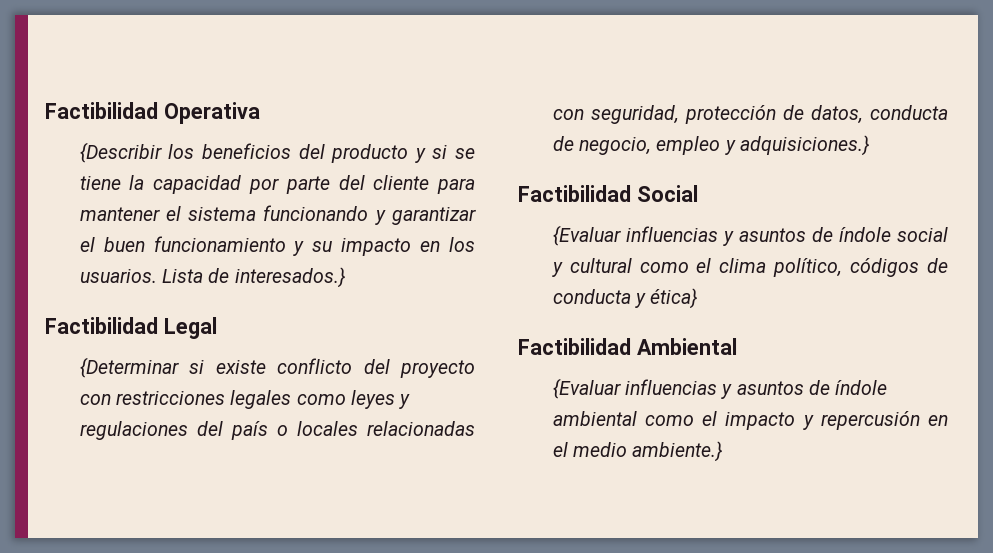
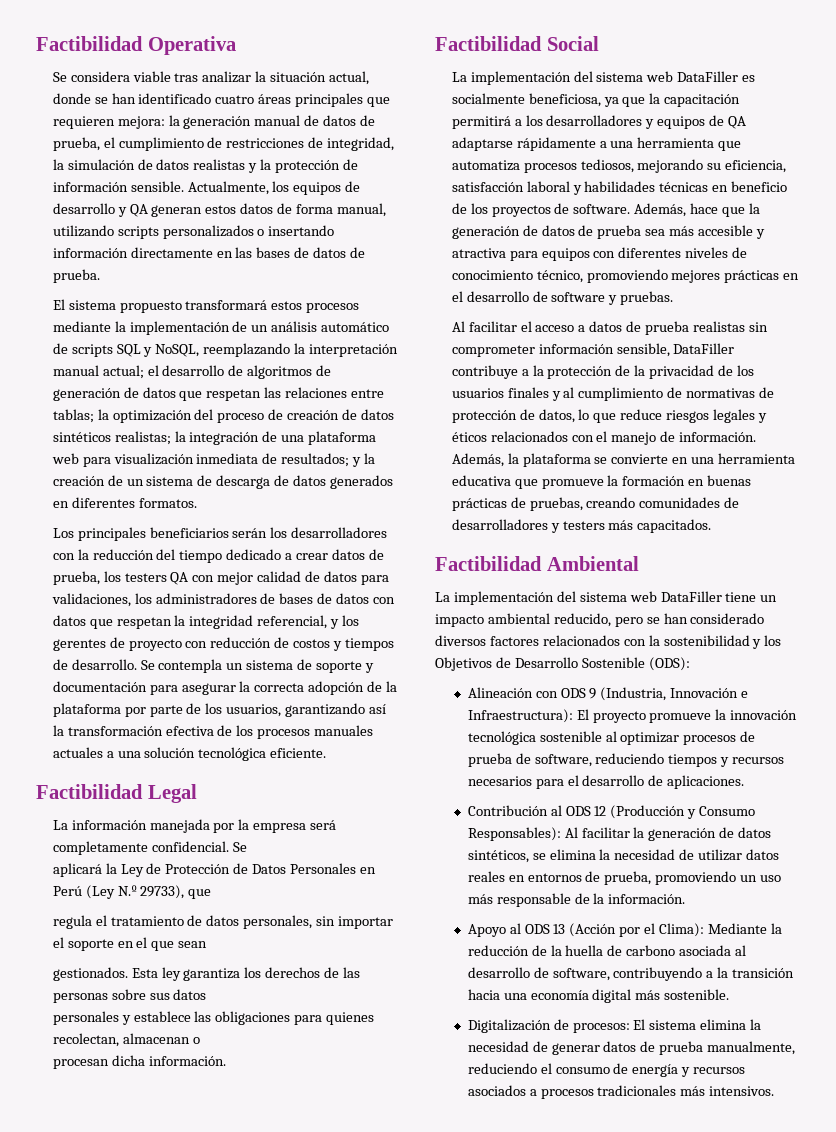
- {Describir los beneficios del producto y si se tiene la capacidad por parte del cliente para mantener el sistema funcionando y garantizar el buen funcionamiento y su impacto en los usuarios. Lista de interesados.}
+ Se considera viable tras analizar la situación actual, donde se han identificado cuatro áreas principales que requieren mejora: la generación manual de datos de prueba, el cumplimiento de restricciones de integridad, la simulación de datos realistas y la protección de información sensible. Actualmente, los equipos de desarrollo y QA generan estos datos de forma manual, utilizando scripts personalizados o insertando información directamente en las bases de datos de prueba.
+ El sistema propuesto transformará estos procesos mediante la implementación de un análisis automático de scripts SQL y NoSQL, reemplazando la interpretación manual actual; el desarrollo de algoritmos de generación de datos que respetan las relaciones entre tablas; la optimización del proceso de creación de datos sintéticos realistas; la integración de una plataforma web para visualización inmediata de resultados; y la creación de un sistema de descarga de datos generados en diferentes formatos.
+ Los principales beneficiarios serán los desarrolladores con la reducción del tiempo dedicado a crear datos de prueba, los testers QA con mejor calidad de datos para validaciones, los administradores de bases de datos con datos que respetan la integridad referencial, y los gerentes de proyecto con reducción de costos y tiempos de desarrollo. Se contempla un sistema de soporte y documentación para asegurar la correcta adopción de la plataforma por parte de los usuarios, garantizando así la transformación efectiva de los procesos manuales actuales a una solución tecnológica eficiente.
  Factibilidad Legal
- {Determinar si existe conflicto del proyecto con restricciones legales como leyes y regulaciones del país o locales relacionadas con seguridad, protección de datos, conducta de negocio, empleo y adquisiciones.}
+ La información manejada por la empresa será completamente confidencial. Se
+ aplicará la Ley de Protección de Datos Personales en Perú (Ley N.º 29733), que
+ regula el tratamiento de datos personales, sin importar el soporte en el que sean
+ gestionados. Esta ley garantiza los derechos de las personas sobre sus datos
+ personales y establece las obligaciones para quienes recolectan, almacenan o
+ procesan dicha información.
  Factibilidad Social
- {Evaluar influencias y asuntos de índole social y cultural como el clima político, códigos de conducta y ética}
+ La implementación del sistema web DataFiller es socialmente beneficiosa, ya que la capacitación permitirá a los desarrolladores y equipos de QA adaptarse rápidamente a una herramienta que automatiza procesos tediosos, mejorando su eficiencia, satisfacción laboral y habilidades técnicas en beneficio de los proyectos de software. Además, hace que la generación de datos de prueba sea más accesible y atractiva para equipos con diferentes niveles de conocimiento técnico, promoviendo mejores prácticas en el desarrollo de software y pruebas.
+ Al facilitar el acceso a datos de prueba realistas sin comprometer información sensible, DataFiller contribuye a la protección de la privacidad de los usuarios finales y al cumplimiento de normativas de protección de datos, lo que reduce riesgos legales y éticos relacionados con el manejo de información. Además, la plataforma se convierte en una herramienta educativa que promueve la formación en buenas prácticas de pruebas, creando comunidades de desarrolladores y testers más capacitados.
  Factibilidad Ambiental
- {Evaluar influencias y asuntos de índole ambiental como el impacto y repercusión en el medio ambiente.}
+ La implementación del sistema web DataFiller tiene un impacto ambiental reducido, pero se han considerado diversos factores relacionados con la sostenibilidad y los Objetivos de Desarrollo Sostenible (ODS):
+ Alineación con ODS 9 (Industria, Innovación e Infraestructura): El proyecto promueve la innovación tecnológica sostenible al optimizar procesos de prueba de software, reduciendo tiempos y recursos necesarios para el desarrollo de aplicaciones.
+ Contribución al ODS 12 (Producción y Consumo Responsables): Al facilitar la generación de datos sintéticos, se elimina la necesidad de utilizar datos reales en entornos de prueba, promoviendo un uso más responsable de la información.
+ Apoyo al ODS 13 (Acción por el Clima): Mediante la reducción de la huella de carbono asociada al desarrollo de software, contribuyendo a la transición hacia una economía digital más sostenible.
+ Digitalización de procesos: El sistema elimina la necesidad de generar datos de prueba manualmente, reduciendo el consumo de energía y recursos asociados a procesos tradicionales más intensivos.

